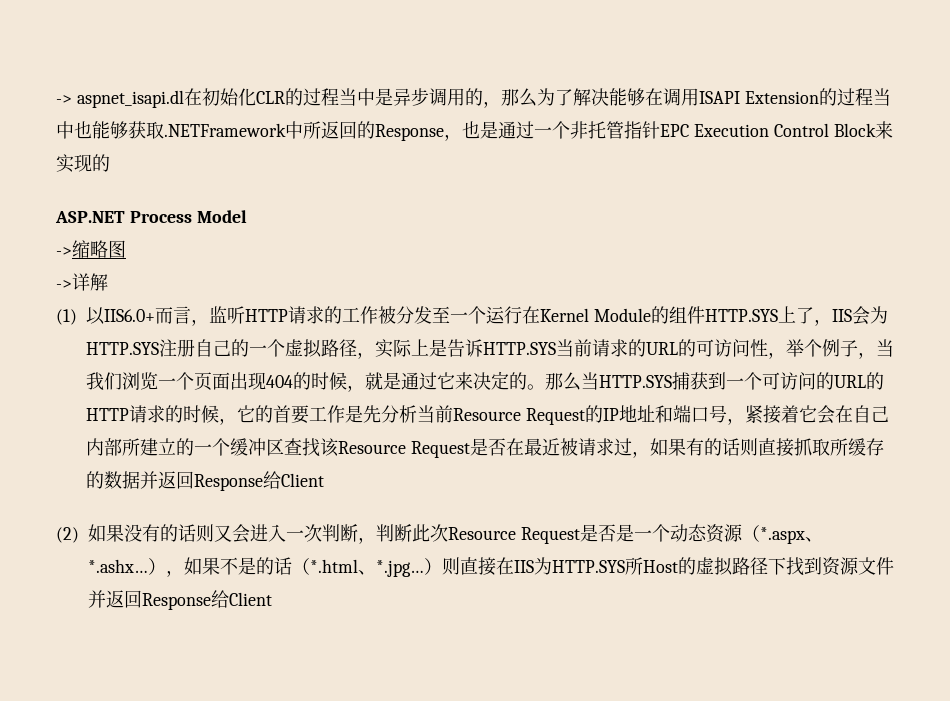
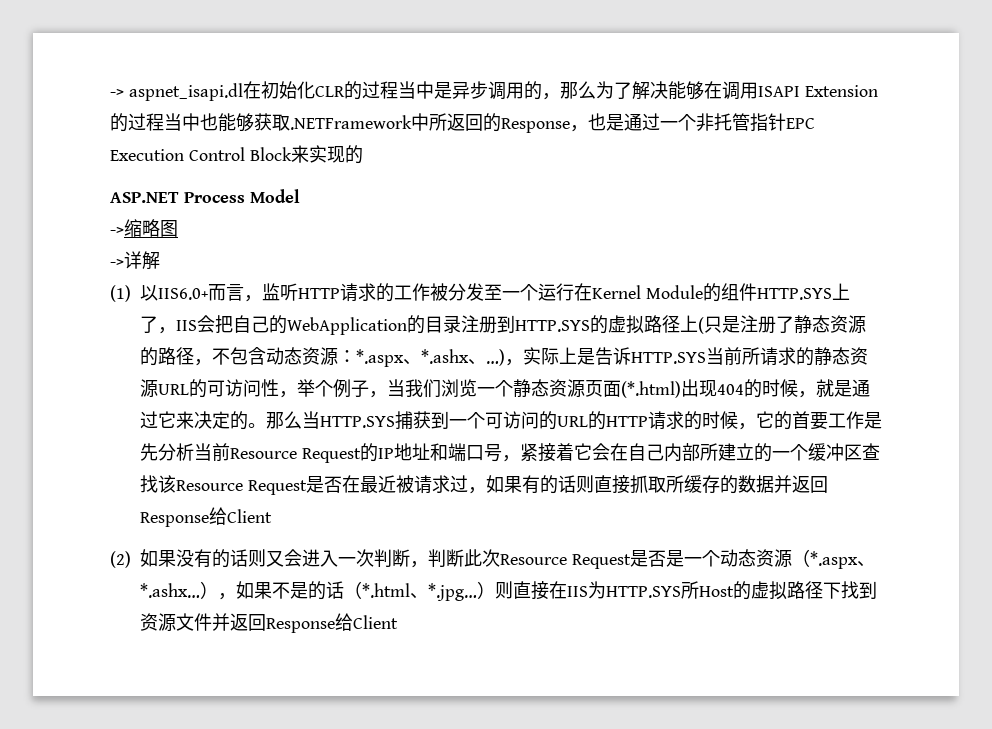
- (1)以IIS6.0+而言，监听HTTP请求的工作被分发至一个运行在Kernel Module的组件HTTP.SYS上了，IIS会为HTTP.SYS注册自己的一个虚拟路径，实际上是告诉HTTP.SYS当前请求的URL的可访问性，举个例子，当我们浏览一个页面出现404的时候，就是通过它来决定的。
+ (1)以IIS6.0+而言，监听HTTP请求的工作被分发至一个运行在Kernel Module的组件HTTP.SYS上了，IIS会把自己的WebApplication的目录注册到HTTP.SYS的虚拟路径上(只是注册了静态资源的路径，不包含动态资源：*.aspx、*.ashx、…)，实际上是告诉HTTP.SYS当前所请求的静态资源URL的可访问性，举个例子，当我们浏览一个静态资源页面(*.html)出现404的时候，就是通过它来决定的。

